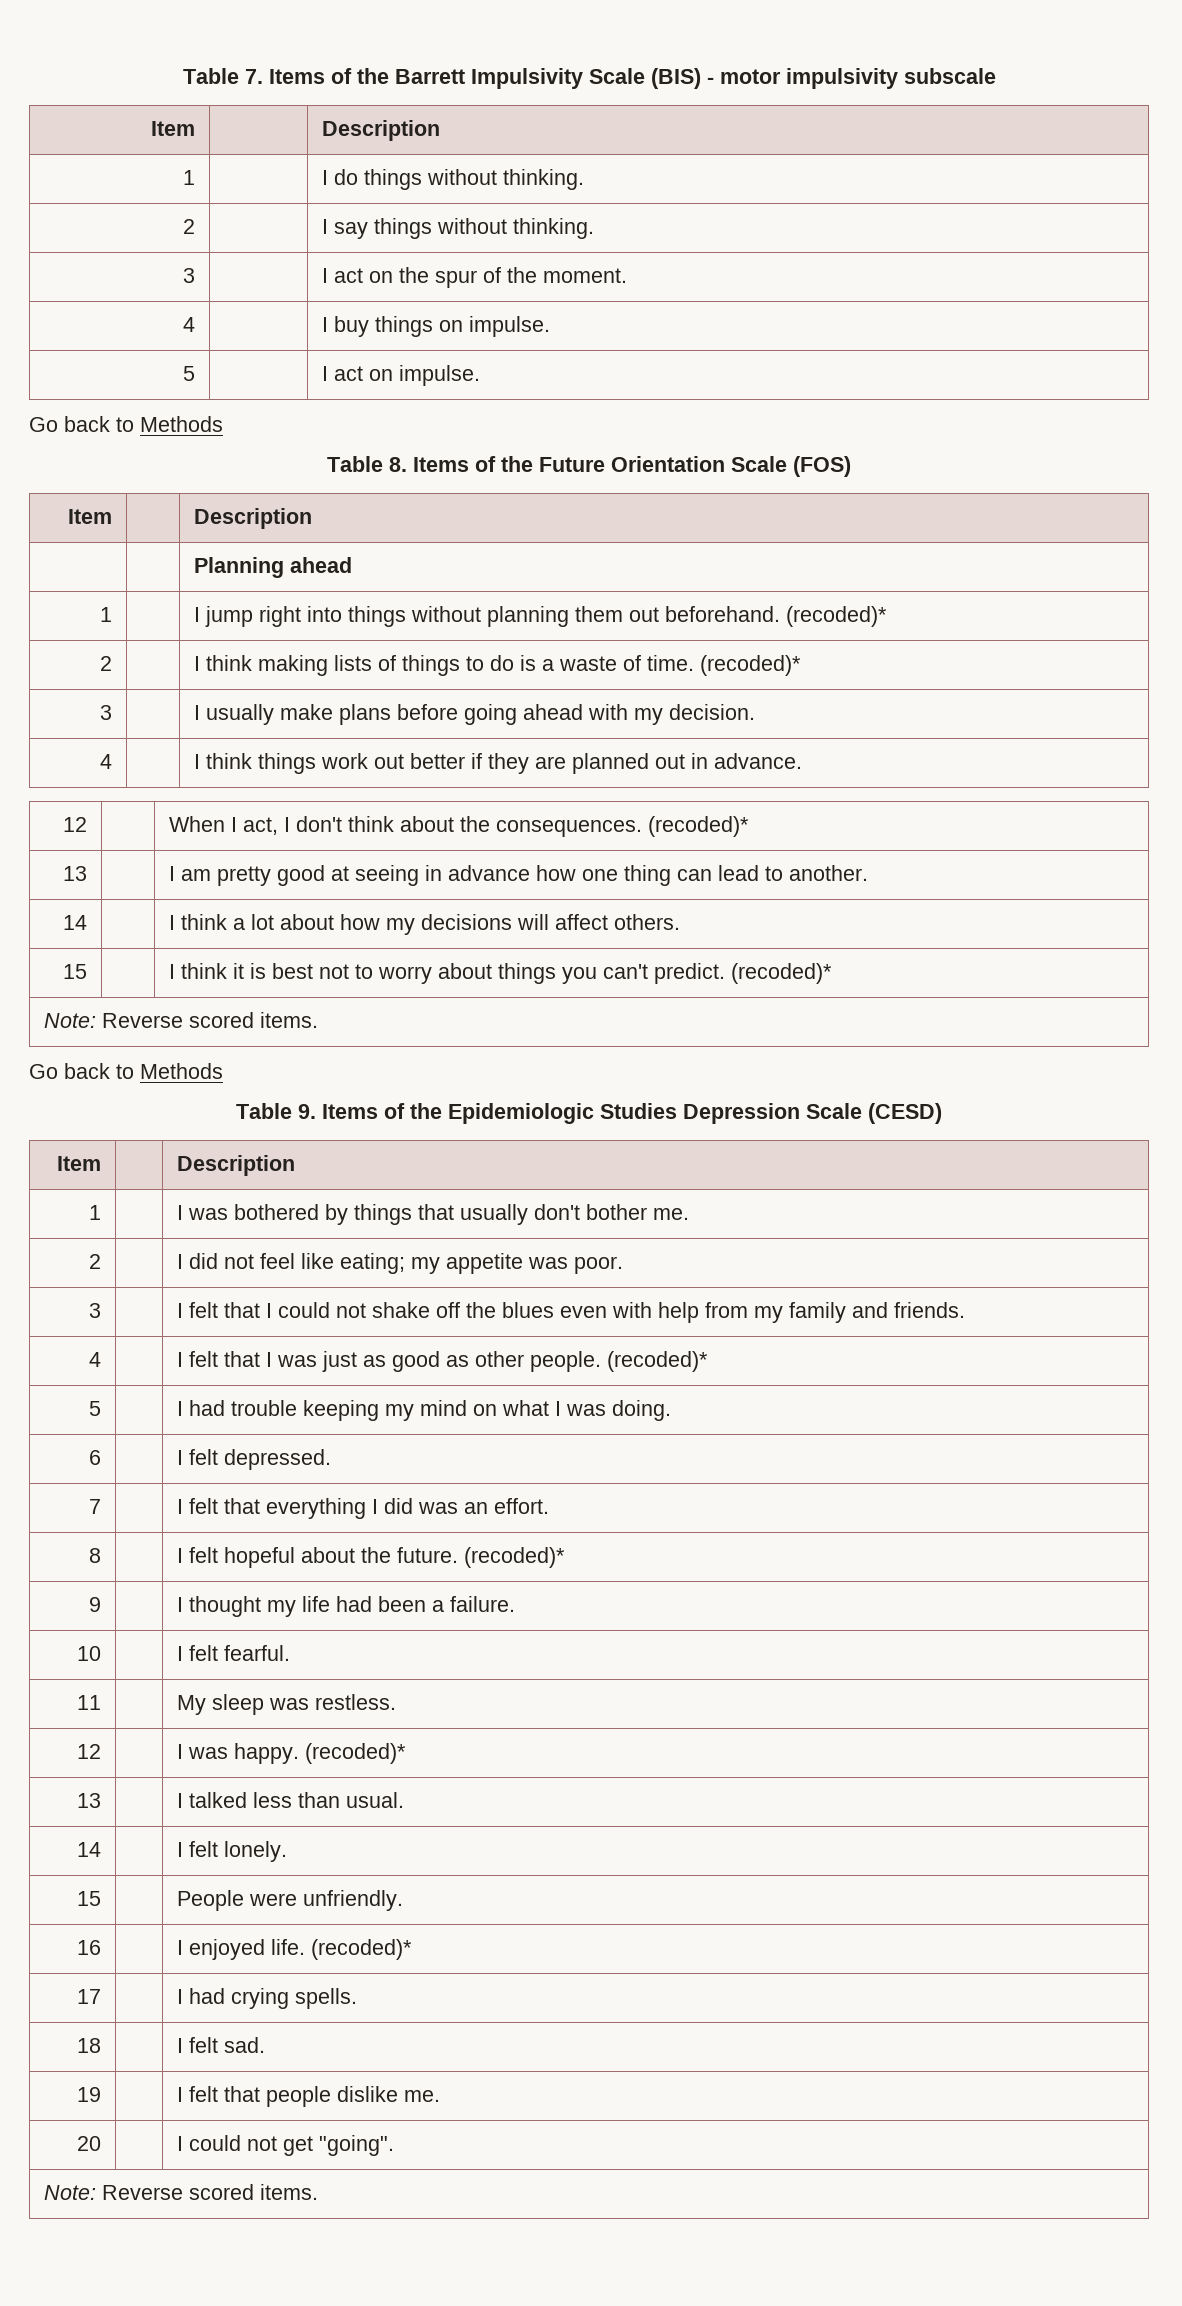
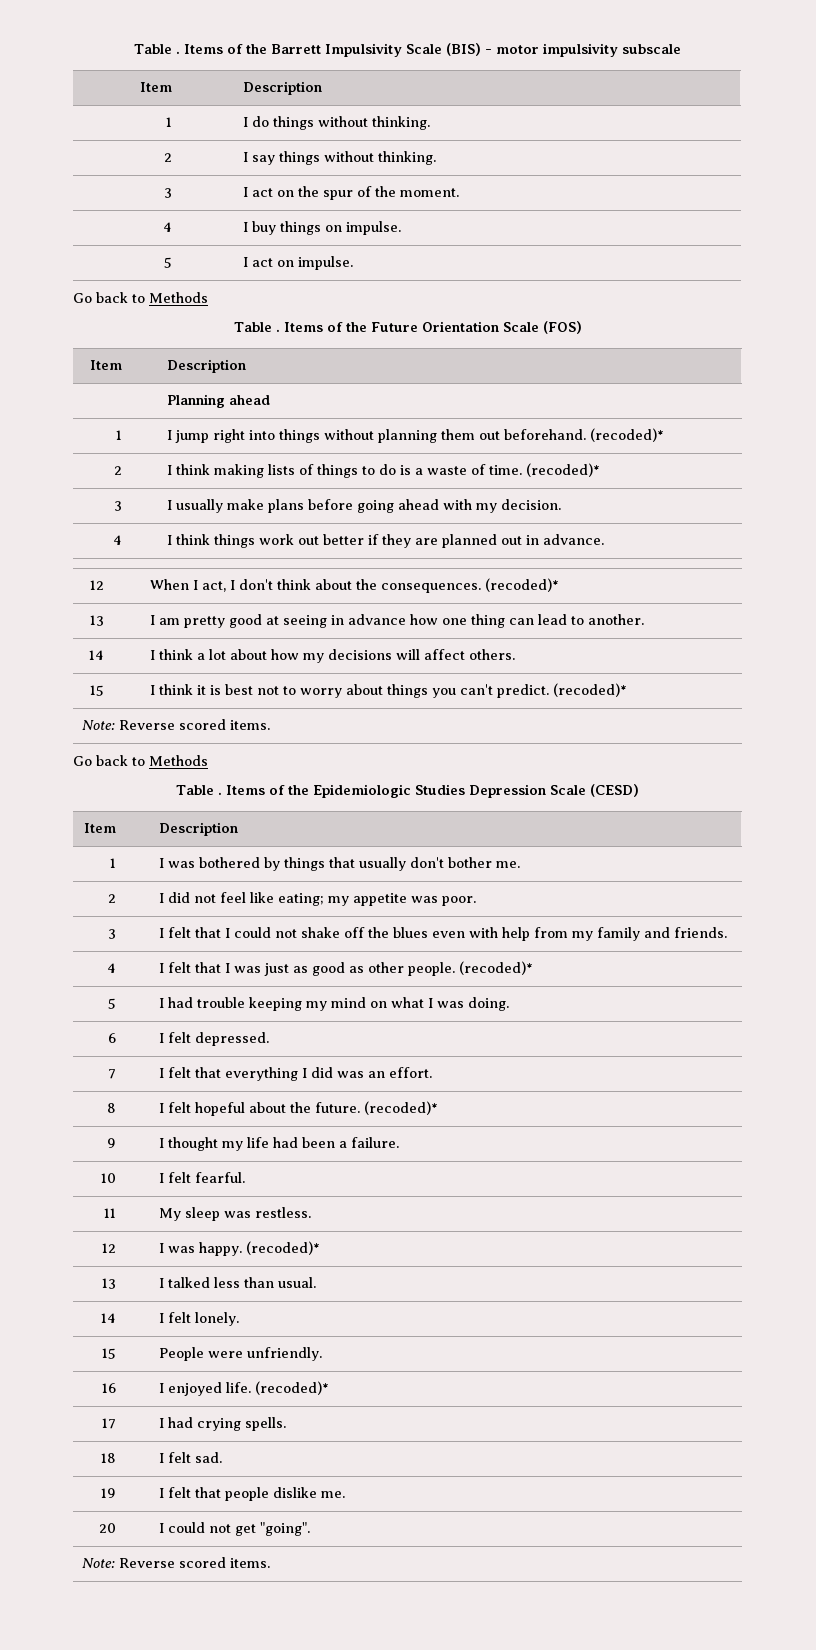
- Table 7. Items of the Barrett Impulsivity Scale (BIS) - motor impulsivity subscale
+ Table . Items of the Barrett Impulsivity Scale (BIS) - motor impulsivity subscale
- Table 8. Items of the Future Orientation Scale (FOS)
+ Table . Items of the Future Orientation Scale (FOS)
- Table 9. Items of the Epidemiologic Studies Depression Scale (CESD)
+ Table . Items of the Epidemiologic Studies Depression Scale (CESD)

